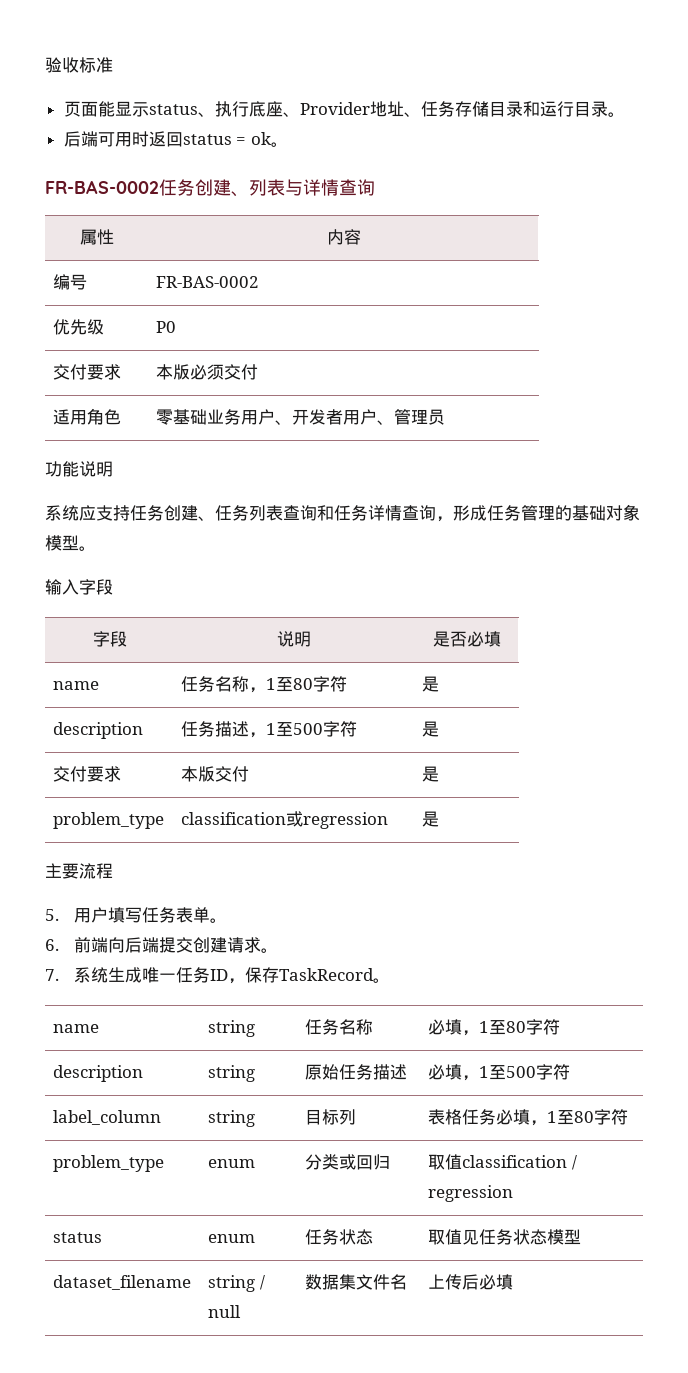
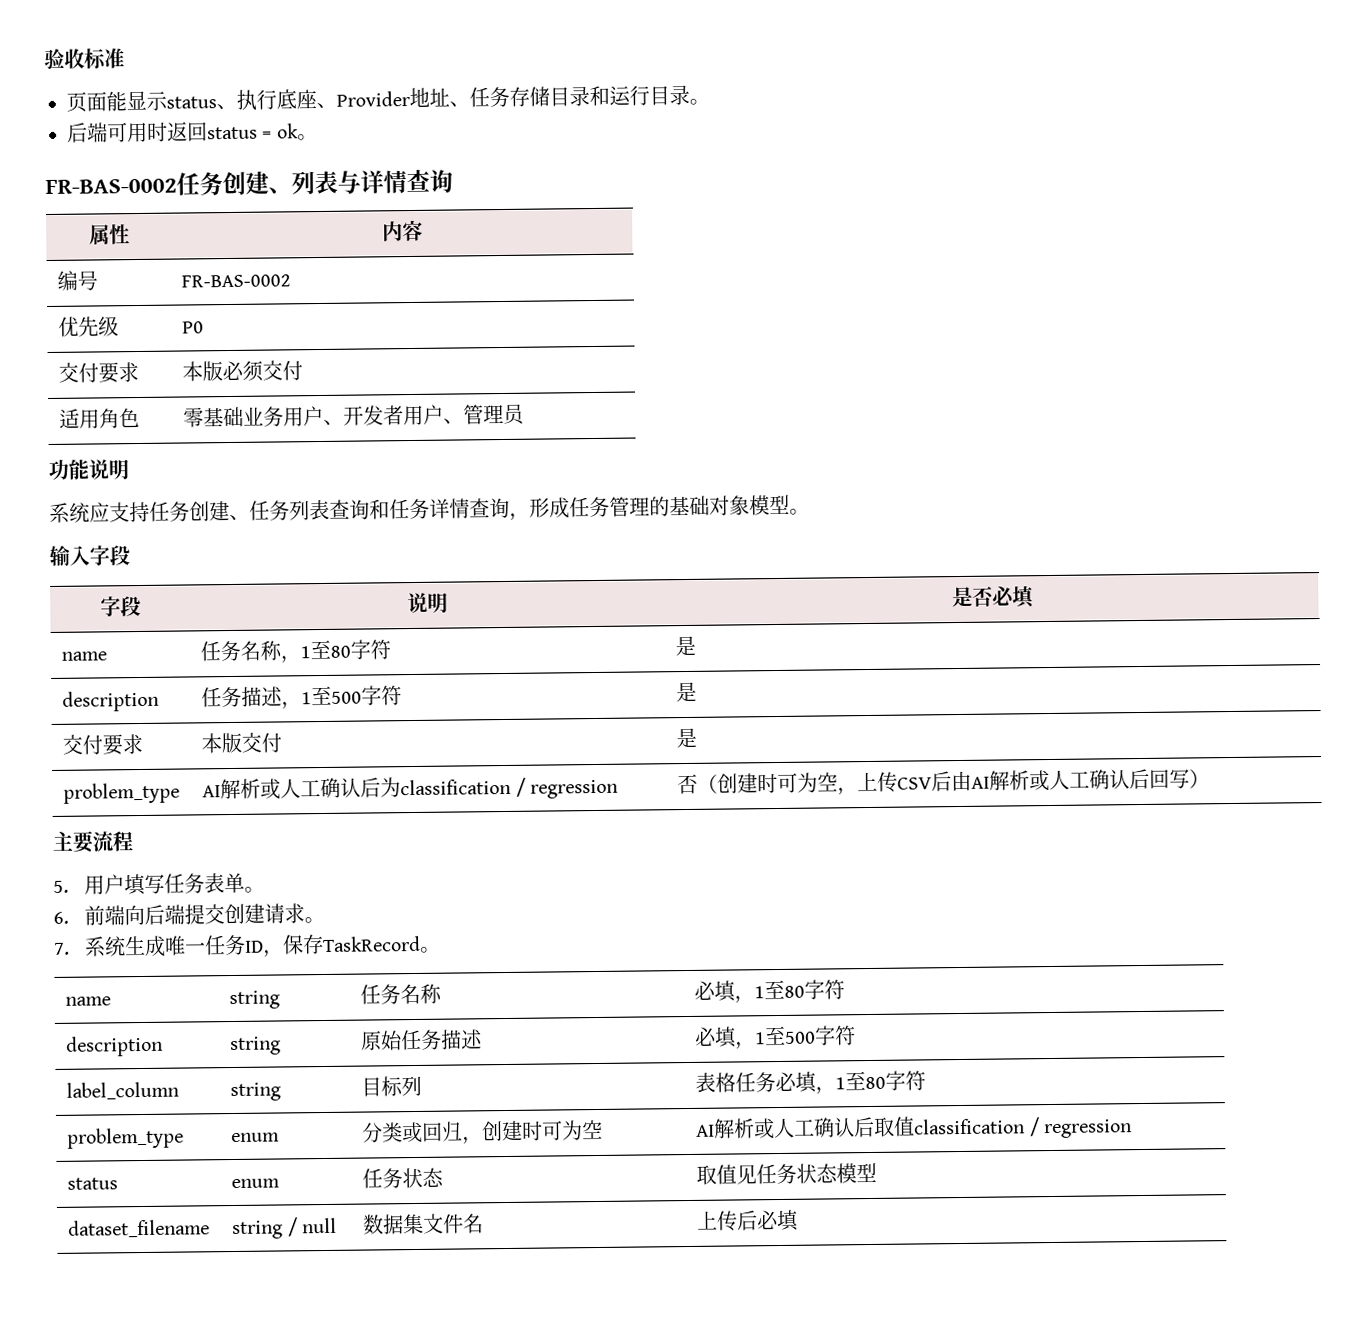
- problem_type | classification或regression | 是
+ problem_type | AI解析或人工确认后为classification / regression | 否（创建时可为空，上传CSV后由AI解析或人工确认后回写）
- problem_type | enum | 分类或回归 | 取值classification / regression
+ problem_type | enum | 分类或回归，创建时可为空 | AI解析或人工确认后取值classification / regression

